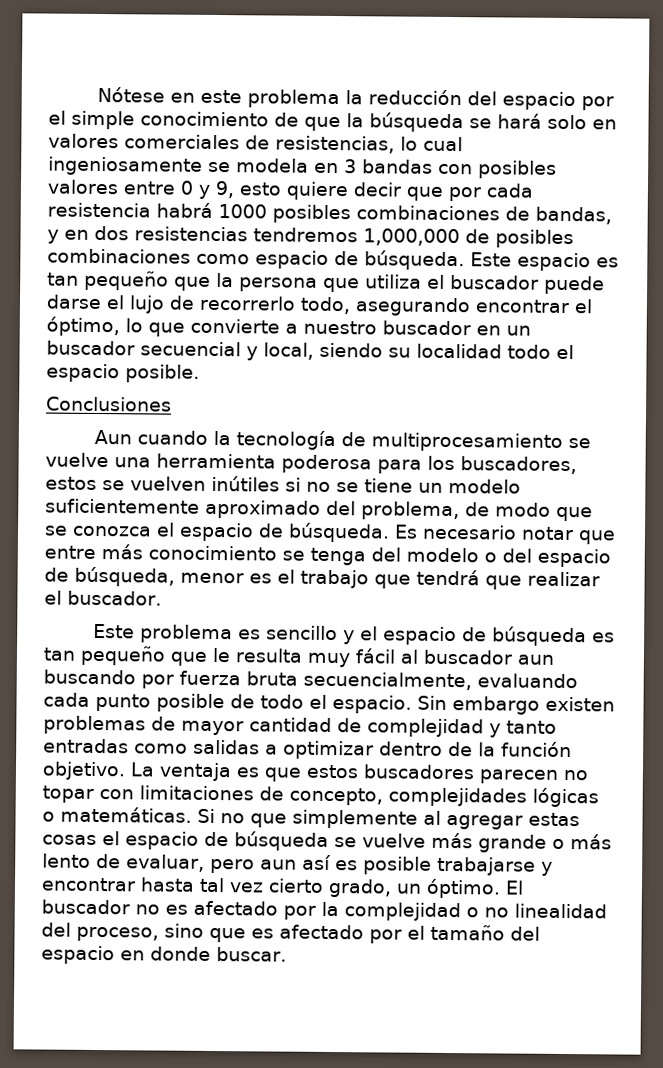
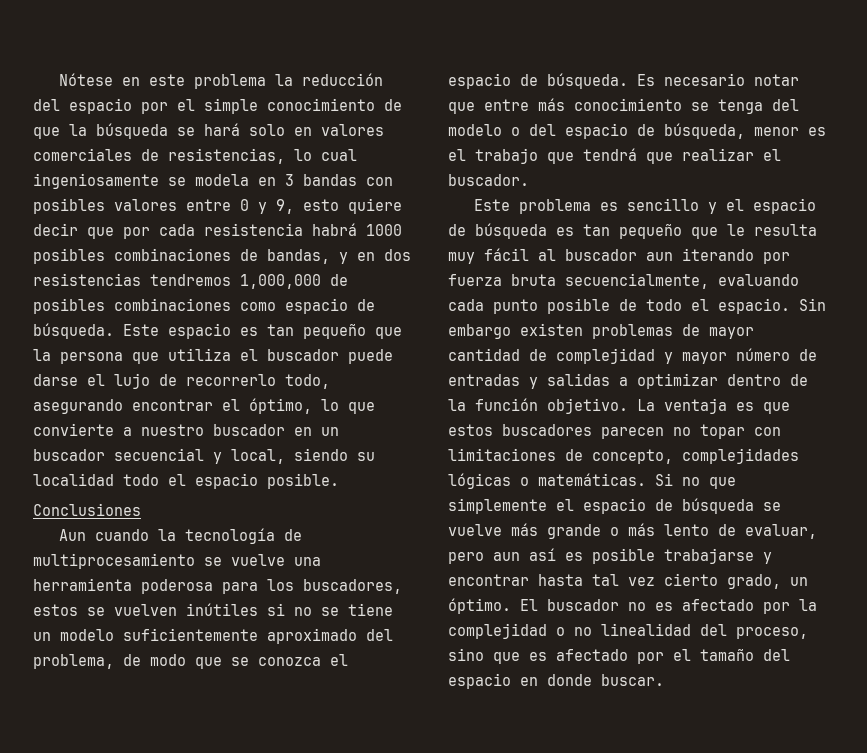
- Este problema es sencillo y el espacio de búsqueda es tan pequeño que le resulta muy fácil al buscador aun buscando por fuerza bruta secuencialmente, evaluando cada punto posible de todo el espacio.
+ Este problema es sencillo y el espacio de búsqueda es tan pequeño que le resulta muy fácil al buscador aun iterando por fuerza bruta secuencialmente, evaluando cada punto posible de todo el espacio.
- Sin embargo existen problemas de mayor cantidad de complejidad y tanto entradas como salidas a optimizar dentro de la función objetivo.
+ Sin embargo existen problemas de mayor cantidad de complejidad y mayor número de entradas y salidas a optimizar dentro de la función objetivo.
- Si no que simplemente al agregar estas cosas el espacio de búsqueda se vuelve más grande o más lento de evaluar, pero aun así es posible trabajarse y encontrar hasta tal vez cierto grado, un óptimo.
+ Si no que simplemente el espacio de búsqueda se vuelve más grande o más lento de evaluar, pero aun así es posible trabajarse y encontrar hasta tal vez cierto grado, un óptimo.

